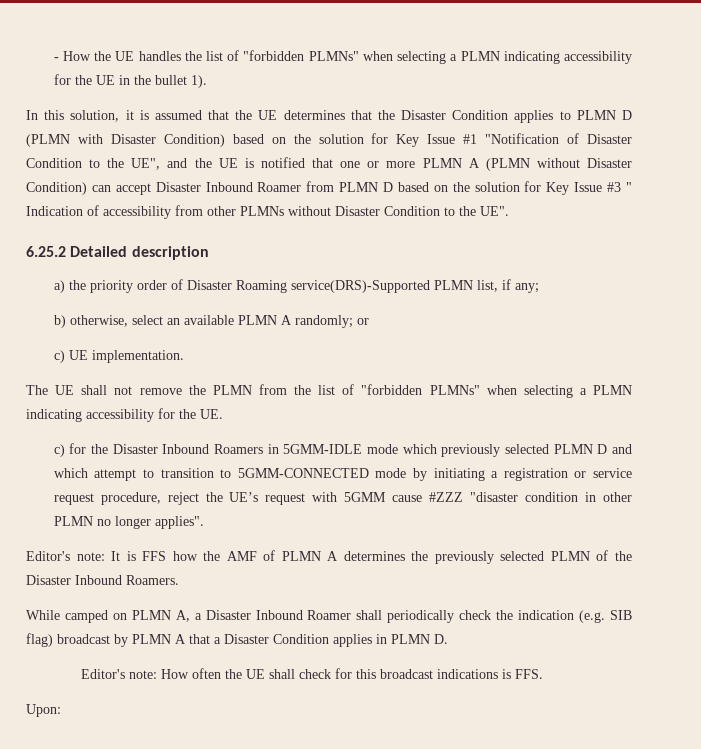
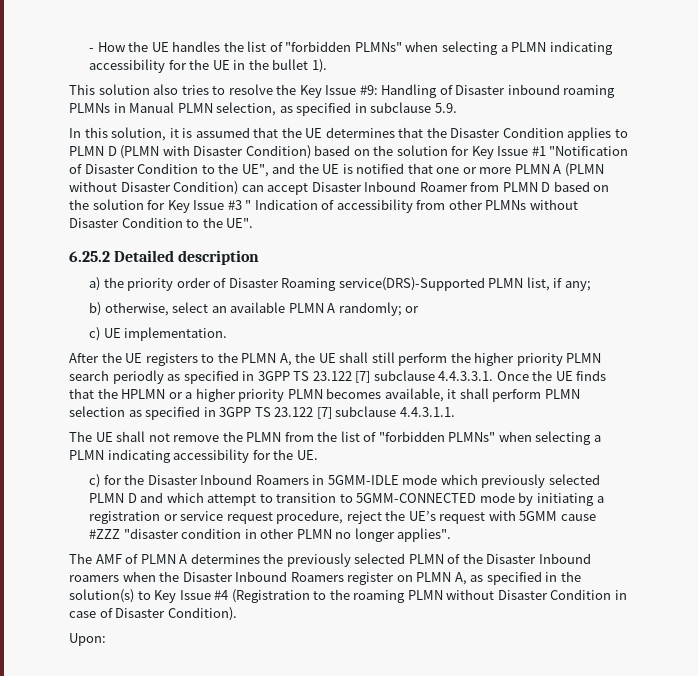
+ This solution also tries to resolve the Key Issue #9: Handling of Disaster inbound roaming PLMNs in Manual PLMN selection, as specified in subclause 5.9.
+ After the UE registers to the PLMN A, the UE shall still perform the higher priority PLMN search periodly as specified in 3GPP TS 23.122 [7] subclause 4.4.3.3.1. Once the UE finds that the HPLMN or a higher priority PLMN becomes available, it shall perform PLMN selection as specified in 3GPP TS 23.122 [7] subclause 4.4.3.1.1.
- Editor's note: It is FFS how the AMF of PLMN A determines the previously selected PLMN of the Disaster Inbound Roamers.
- While camped on PLMN A, a Disaster Inbound Roamer shall periodically check the indication (e.g. SIB flag) broadcast by PLMN A that a Disaster Condition applies in PLMN D.
- Editor's note: How often the UE shall check for this broadcast indications is FFS.
+ The AMF of PLMN A determines the previously selected PLMN of the Disaster Inbound roamers when the Disaster Inbound Roamers register on PLMN A, as specified in the solution(s) to Key Issue #4 (Registration to the roaming PLMN without Disaster Condition in case of Disaster Condition).

